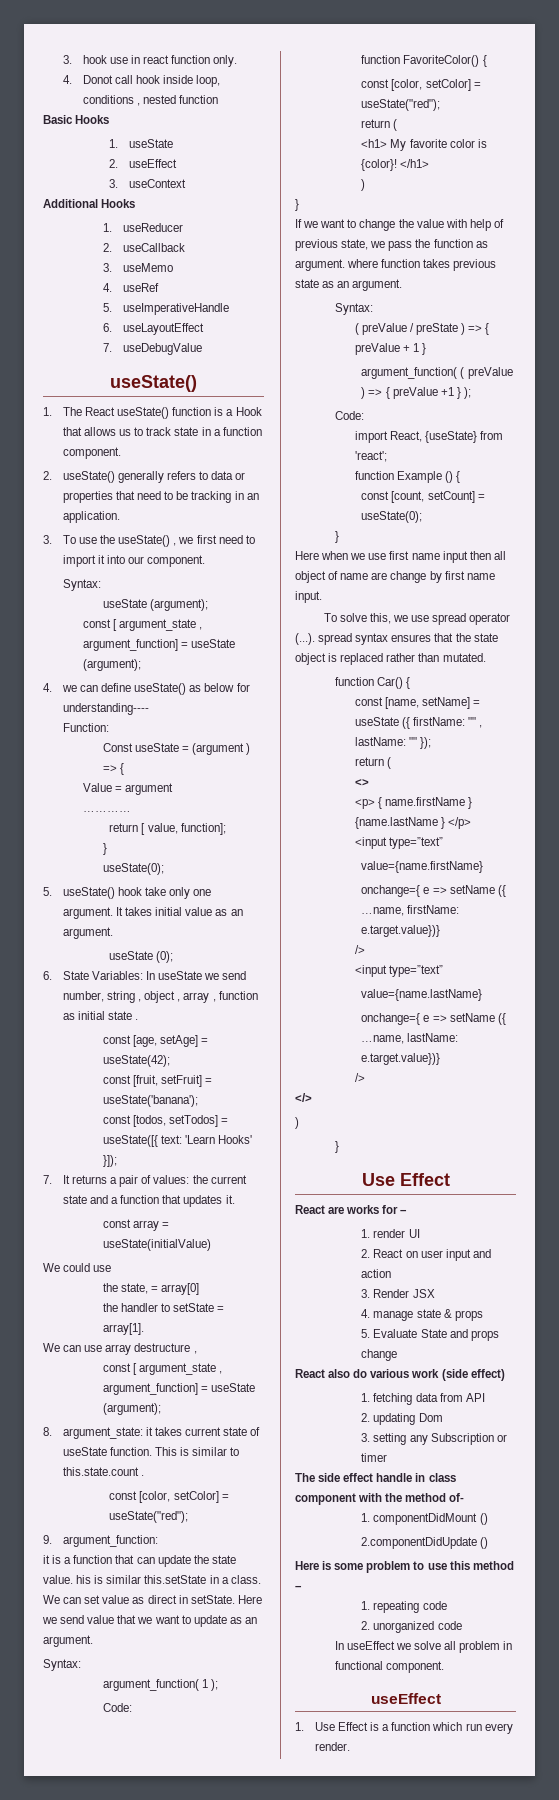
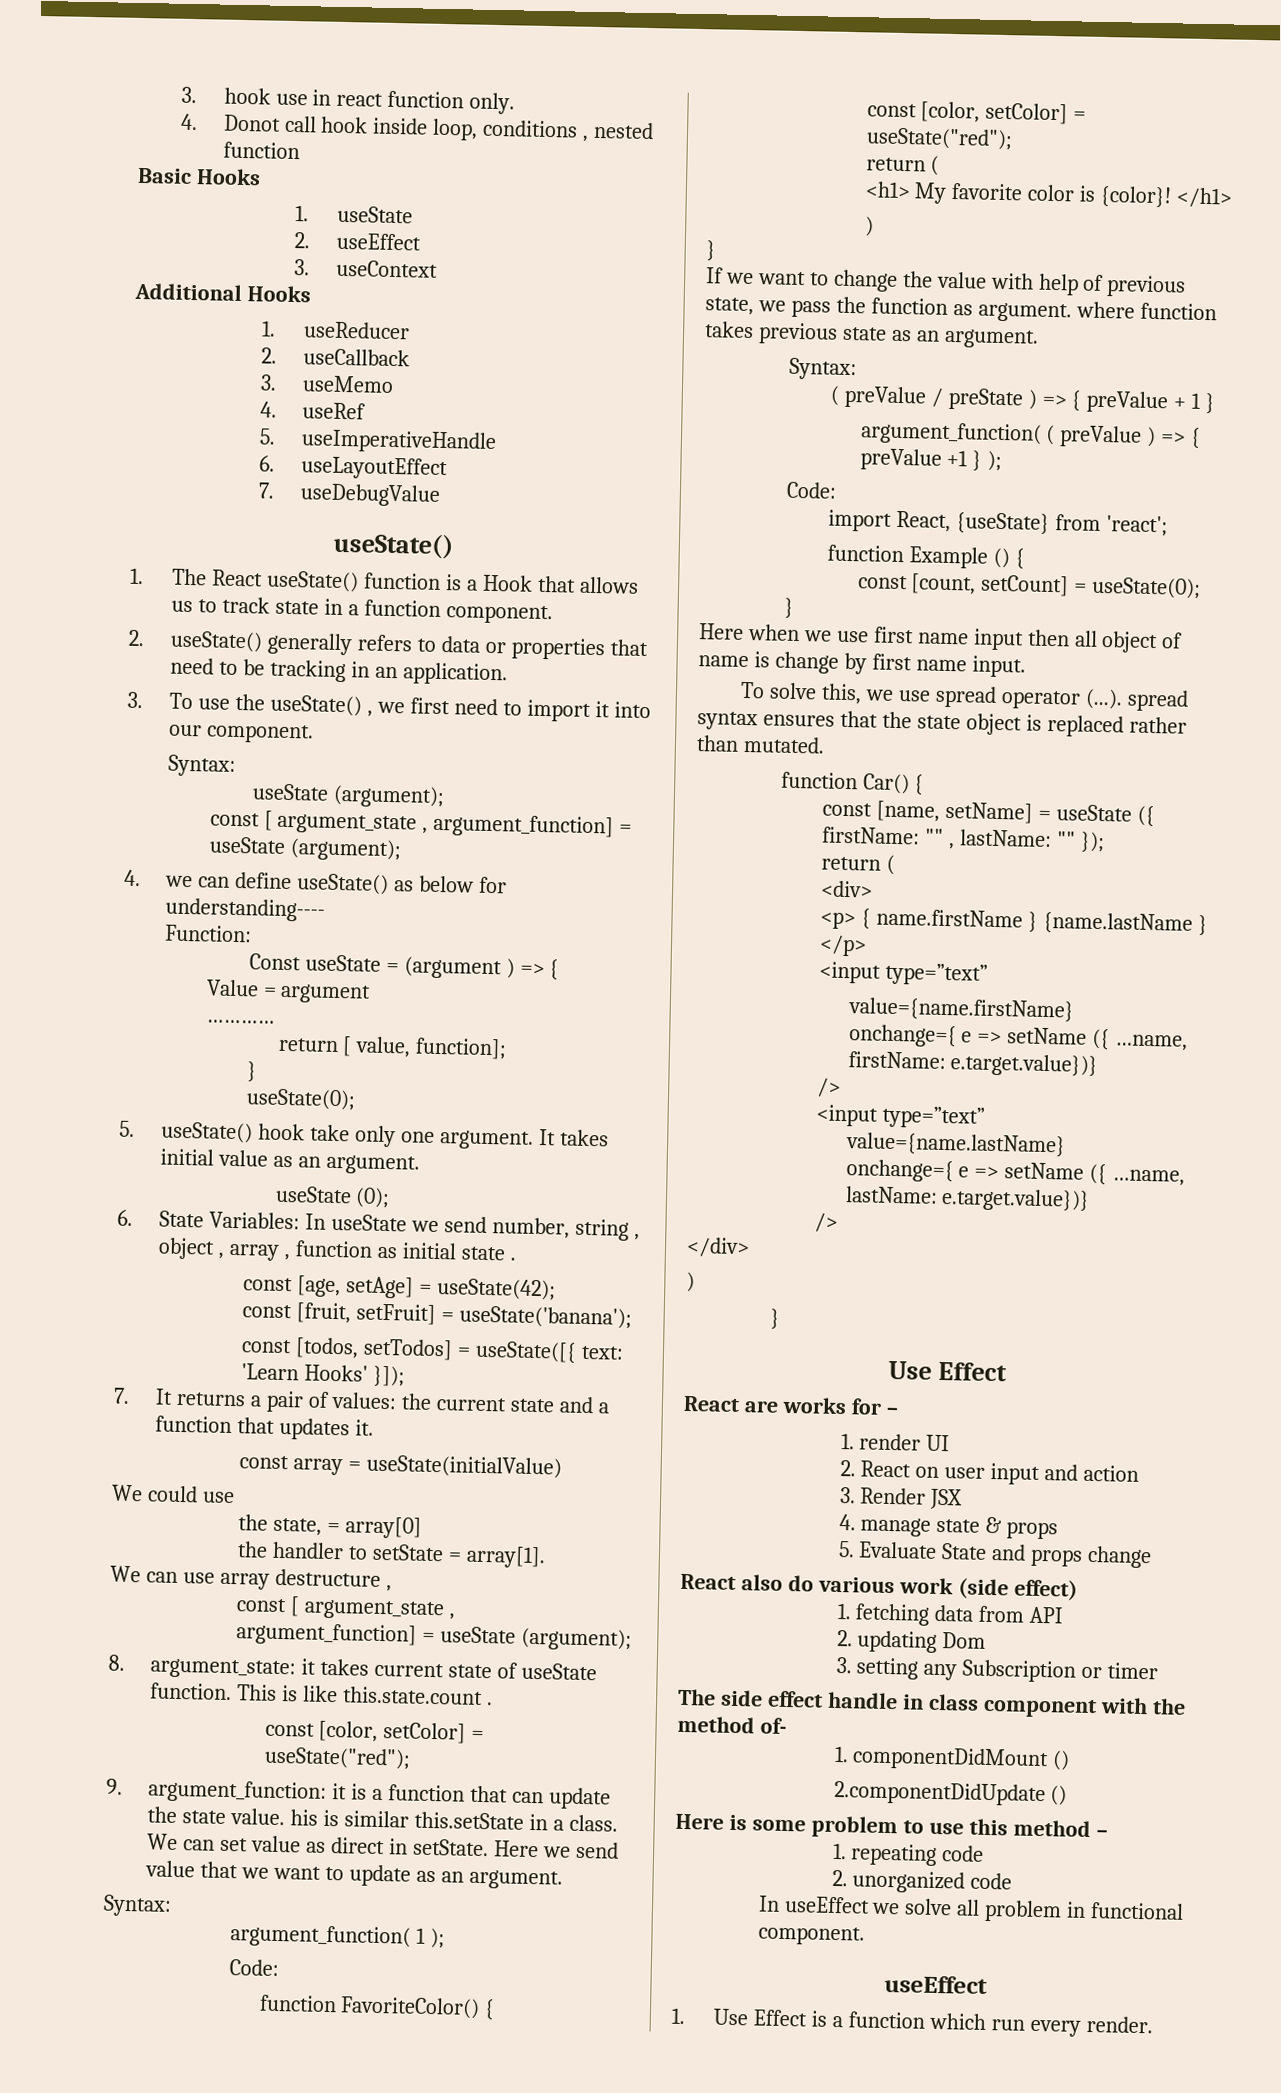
- This is similar to this.state.count .
+ This is like this.state.count .
- 9. argument_function:
- it is a function that can update the state value. his is similar this.setState in a class.
+ 9. argument_function: it is a function that can update the state value. his is similar this.setState in a class.
- Here when we use first name input then all object of name are change by first name input.
+ Here when we use first name input then all object of name is change by first name input.
- <>
+ <div>
- </>
+ </div>

